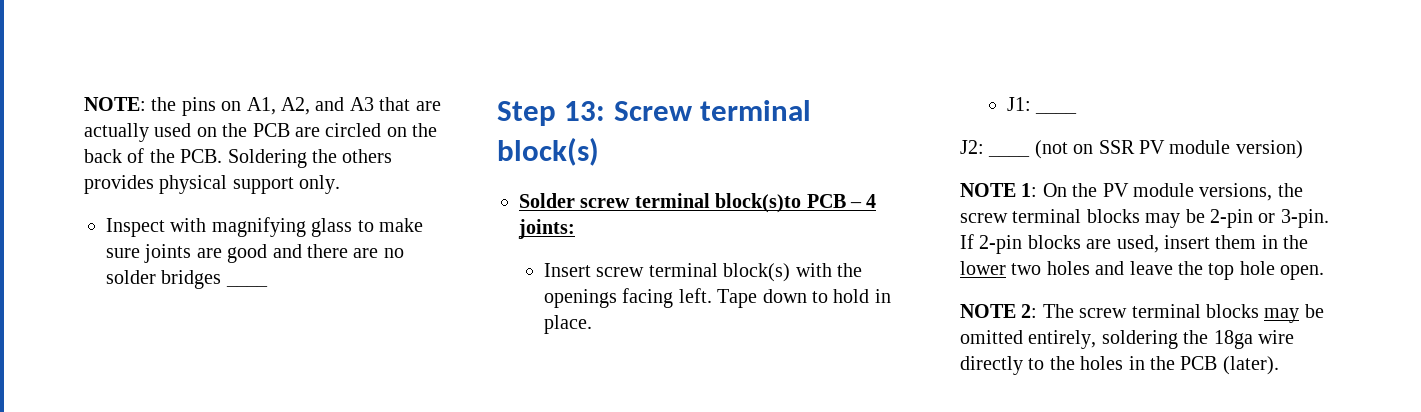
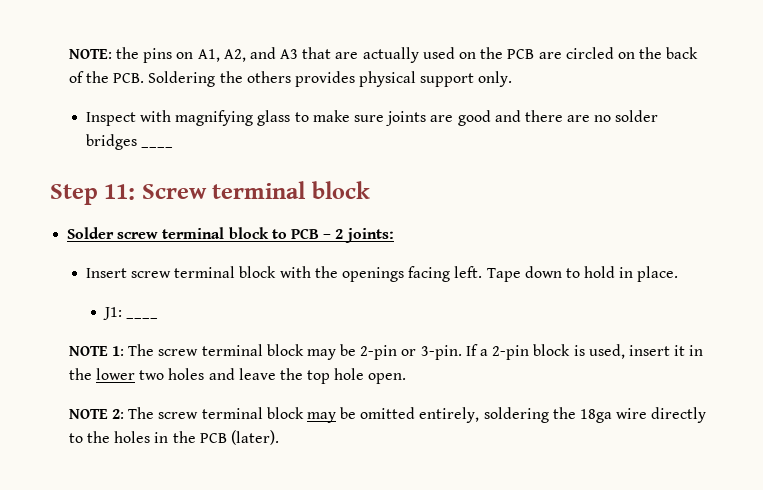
- Step 13: Screw terminal block(s)
+ Step 11: Screw terminal block
- Solder screw terminal block(s)to PCB – 4 joints:
+ Solder screw terminal block to PCB – 2 joints:
- Insert screw terminal block(s) with the openings facing left.
+ Insert screw terminal block with the openings facing left.
- J2: ____ (not on SSR PV module version)
- NOTE 1: On the PV module versions, the screw terminal blocks may be 2-pin or 3-pin.
+ NOTE 1: The screw terminal block may be 2-pin or 3-pin.
- If 2-pin blocks are used, insert them in the lower two holes and leave the top hole open.
+ If a 2-pin block is used, insert it in the lower two holes and leave the top hole open.
- NOTE 2: The screw terminal blocks may be omitted entirely, soldering the 18ga wire directly to the holes in the PCB (later).
+ NOTE 2: The screw terminal block may be omitted entirely, soldering the 18ga wire directly to the holes in the PCB (later).

